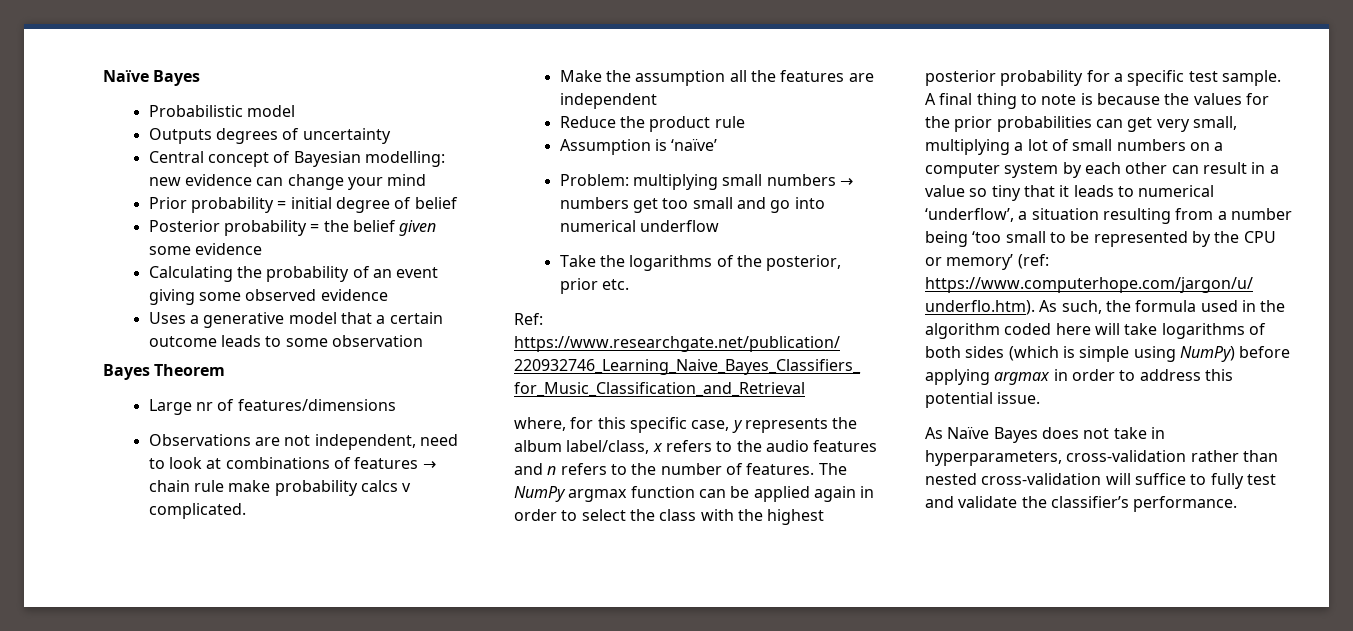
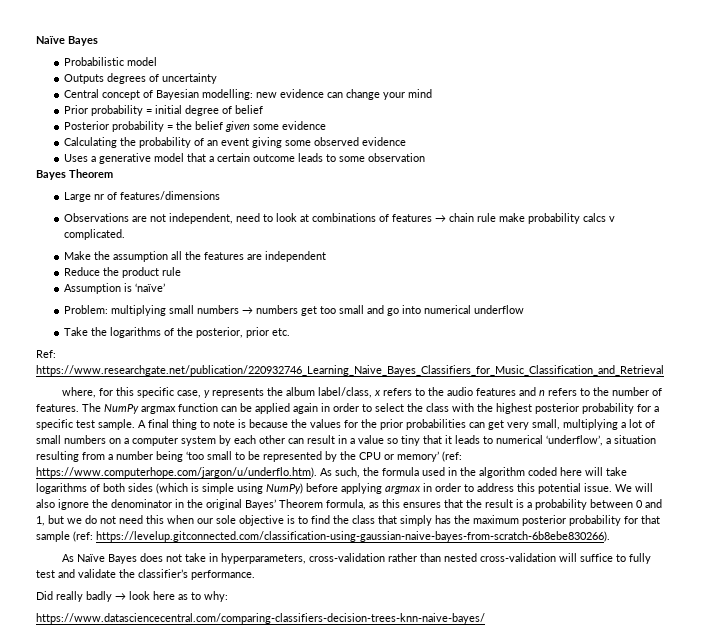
+ We will also ignore the denominator in the original Bayes’ Theorem formula, as this ensures that the result is a probability between 0 and 1, but we do not need this when our sole objective is to find the class that simply has the maximum posterior probability for that sample (ref: https://levelup.gitconnected.com/classification-using-gaussian-naive-bayes-from-scratch-6b8ebe830266).
+ Did really badly → look here as to why:
+ https://www.datasciencecentral.com/comparing-classifiers-decision-trees-knn-naive-bayes/

